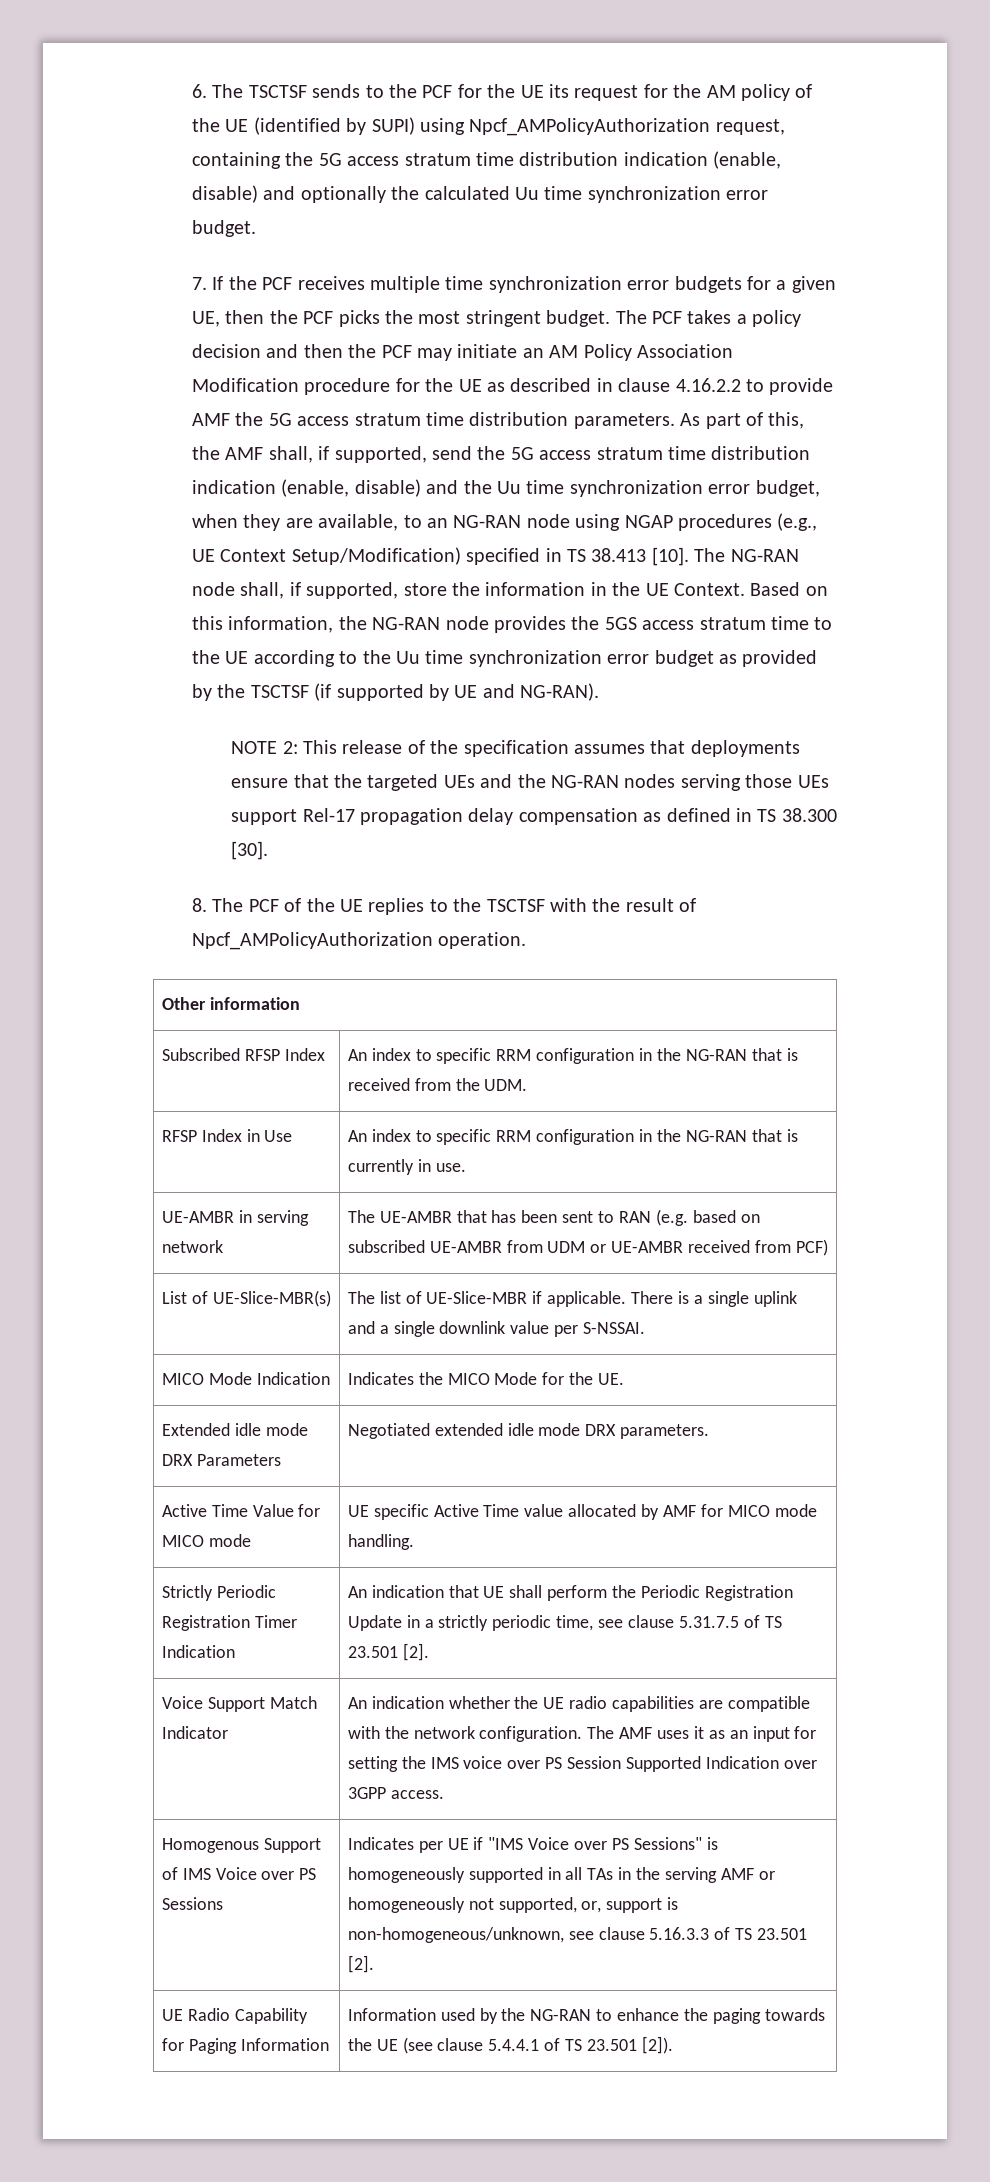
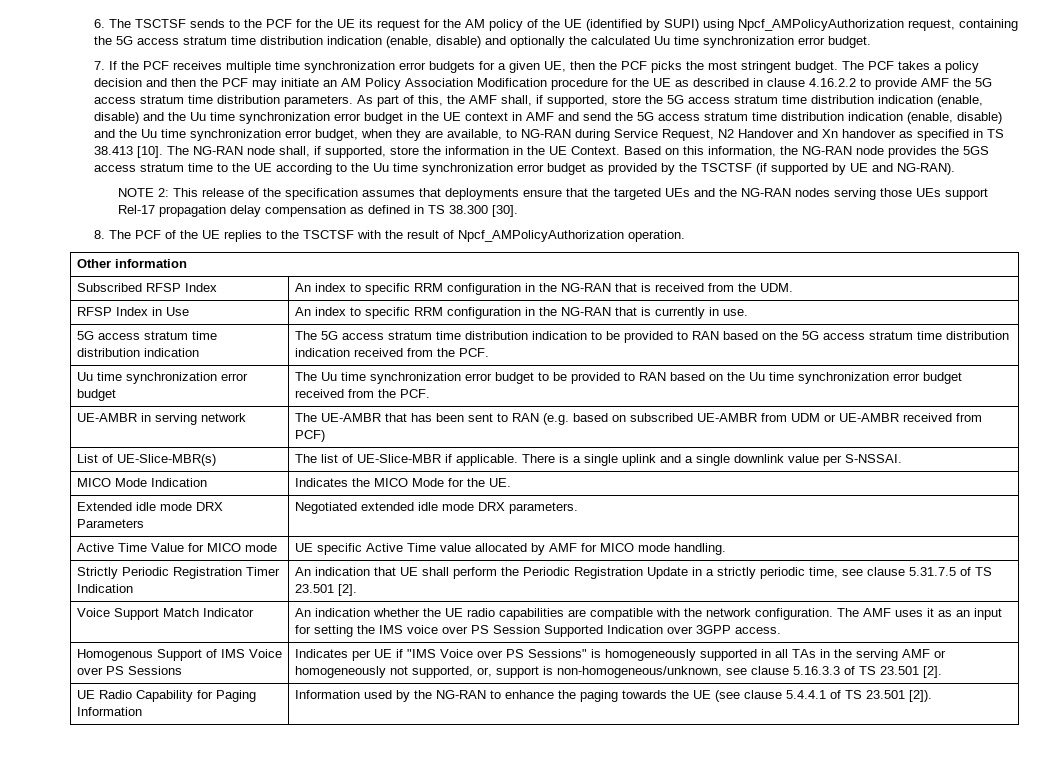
- As part of this, the AMF shall, if supported, send the 5G access stratum time distribution indication (enable, disable) and the Uu time synchronization error budget, when they are available, to an NG-RAN node using NGAP procedures (e.g., UE Context Setup/Modification) specified in TS 38.413 [10].
+ As part of this, the AMF shall, if supported, store the 5G access stratum time distribution indication (enable, disable) and the Uu time synchronization error budget in the UE context in AMF and send the 5G access stratum time distribution indication (enable, disable) and the Uu time synchronization error budget, when they are available, to NG-RAN during Service Request, N2 Handover and Xn handover as specified in TS 38.413 [10].
+ 5G access stratum time distribution indication | The 5G access stratum time distribution indication to be provided to RAN based on the 5G access stratum time distribution indication received from the PCF.
+ Uu time synchronization error budget | The Uu time synchronization error budget to be provided to RAN based on the Uu time synchronization error budget received from the PCF.

